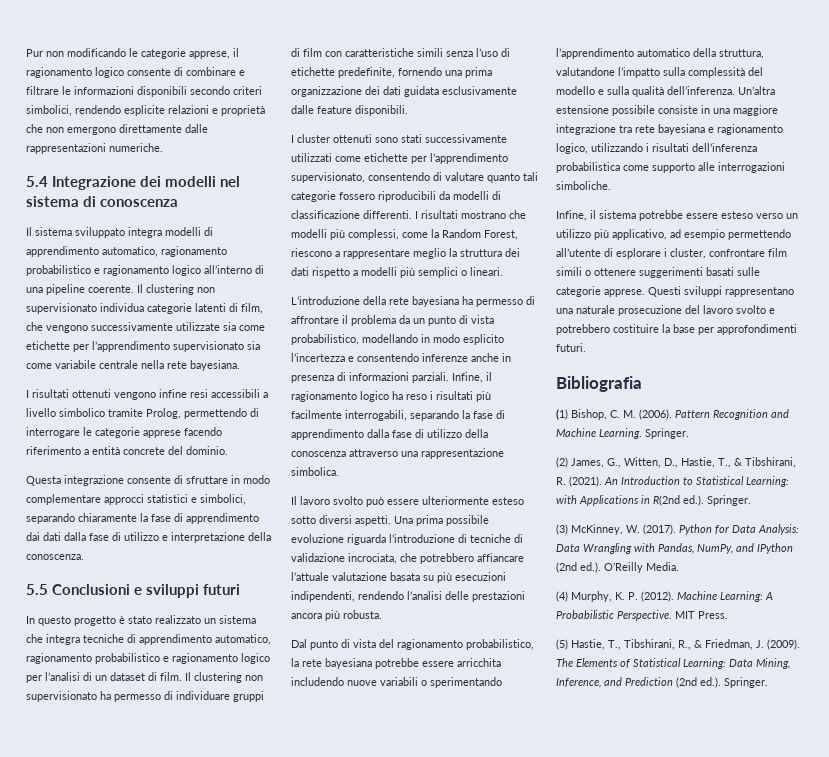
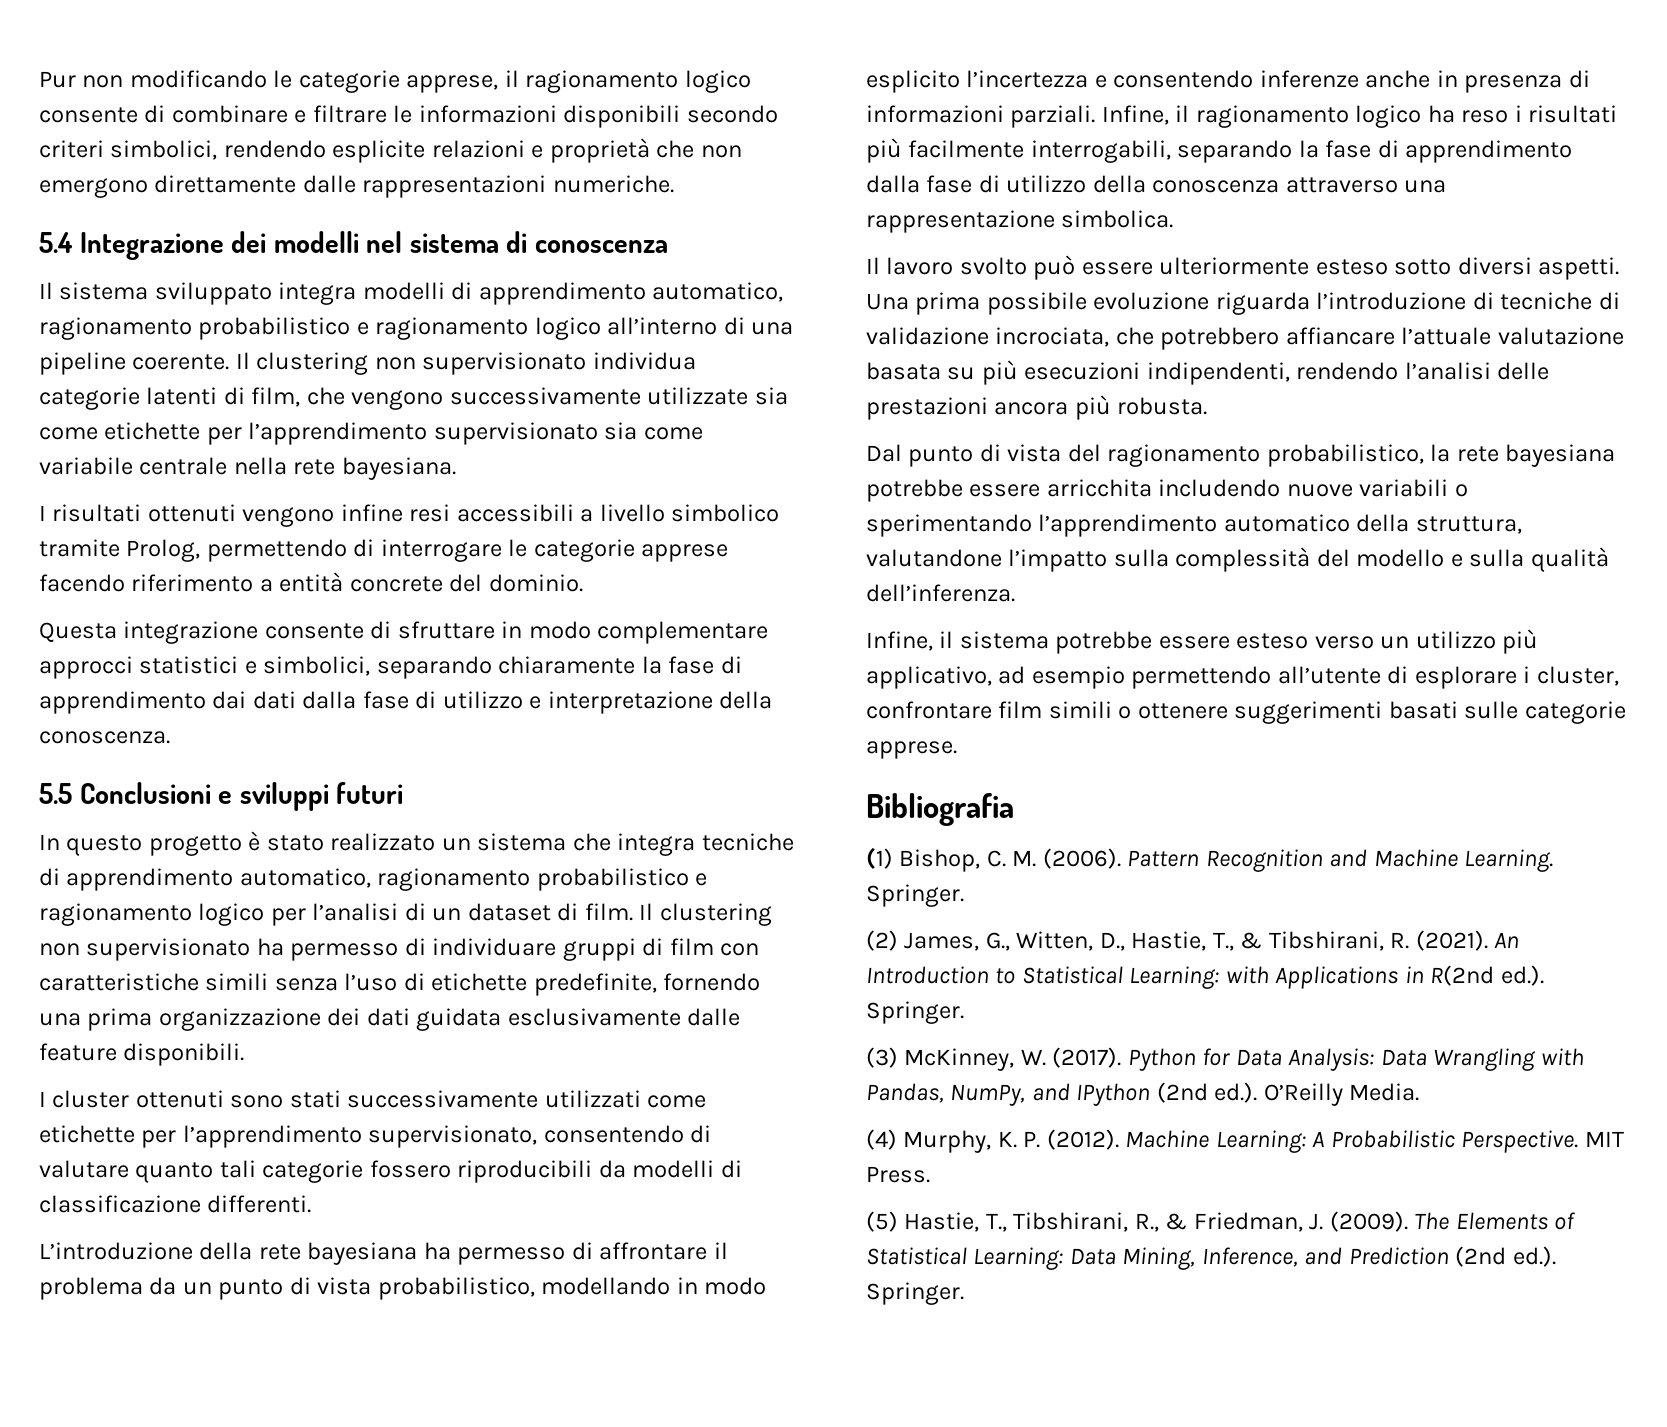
- I risultati mostrano che modelli più complessi, come la Random Forest, riescono a rappresentare meglio la struttura dei dati rispetto a modelli più semplici o lineari.
- Un’altra estensione possibile consiste in una maggiore integrazione tra rete bayesiana e ragionamento logico, utilizzando i risultati dell’inferenza probabilistica come supporto alle interrogazioni simboliche.
- Questi sviluppi rappresentano una naturale prosecuzione del lavoro svolto e potrebbero costituire la base per approfondimenti futuri.

